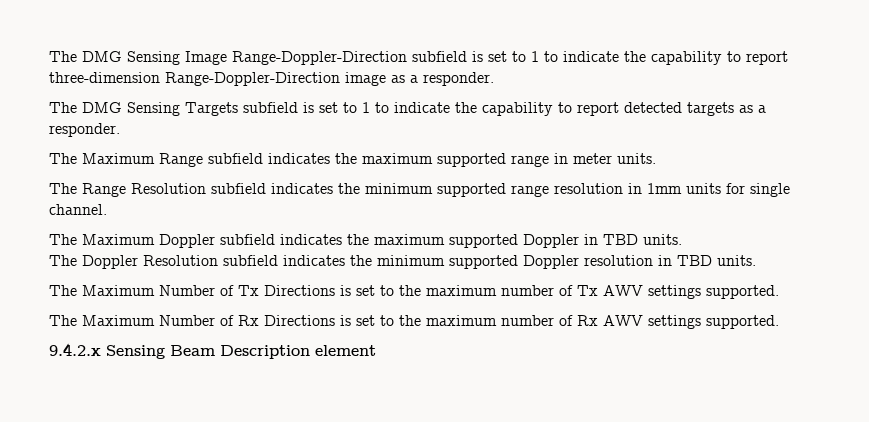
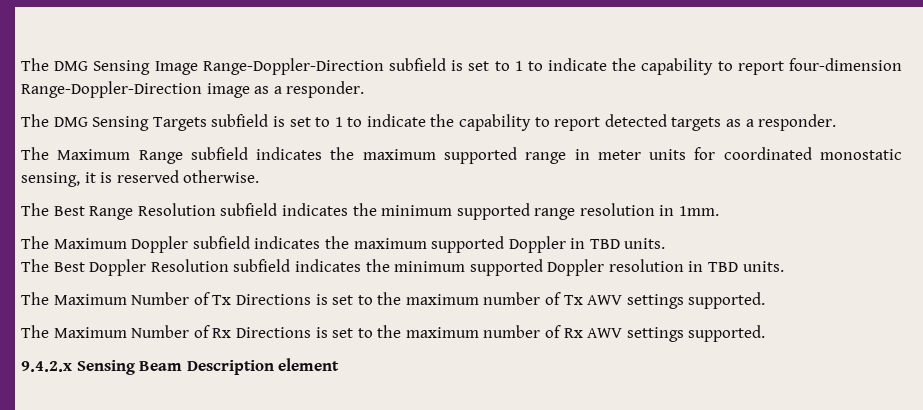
- The DMG Sensing Image Range-Doppler-Direction subfield is set to 1 to indicate the capability to report three-dimension Range-Doppler-Direction image as a responder.
+ The DMG Sensing Image Range-Doppler-Direction subfield is set to 1 to indicate the capability to report four-dimension Range-Doppler-Direction image as a responder.
- The Maximum Range subfield indicates the maximum supported range in meter units.
- The Range Resolution subfield indicates the minimum supported range resolution in 1mm units for single channel.
+ The Maximum Range subfield indicates the maximum supported range in meter units for coordinated monostatic sensing, it is reserved otherwise.
+ The Best Range Resolution subfield indicates the minimum supported range resolution in 1mm.
- The Doppler Resolution subfield indicates the minimum supported Doppler resolution in TBD units.
+ The Best Doppler Resolution subfield indicates the minimum supported Doppler resolution in TBD units.

